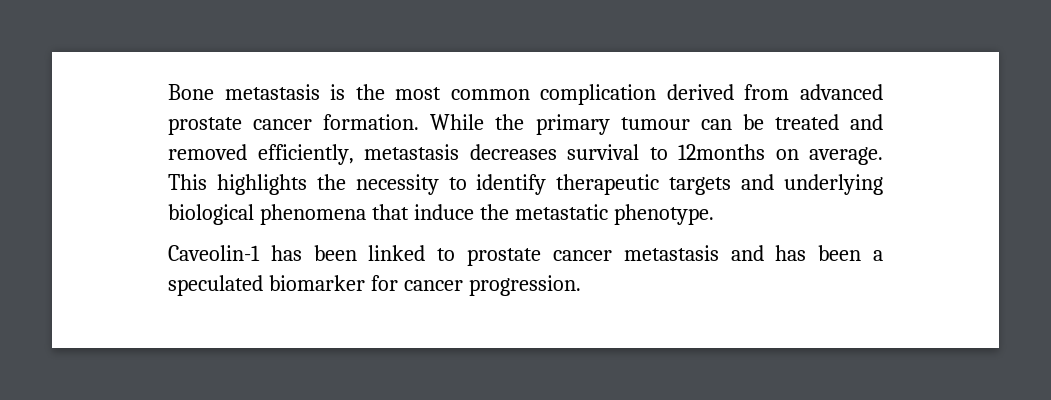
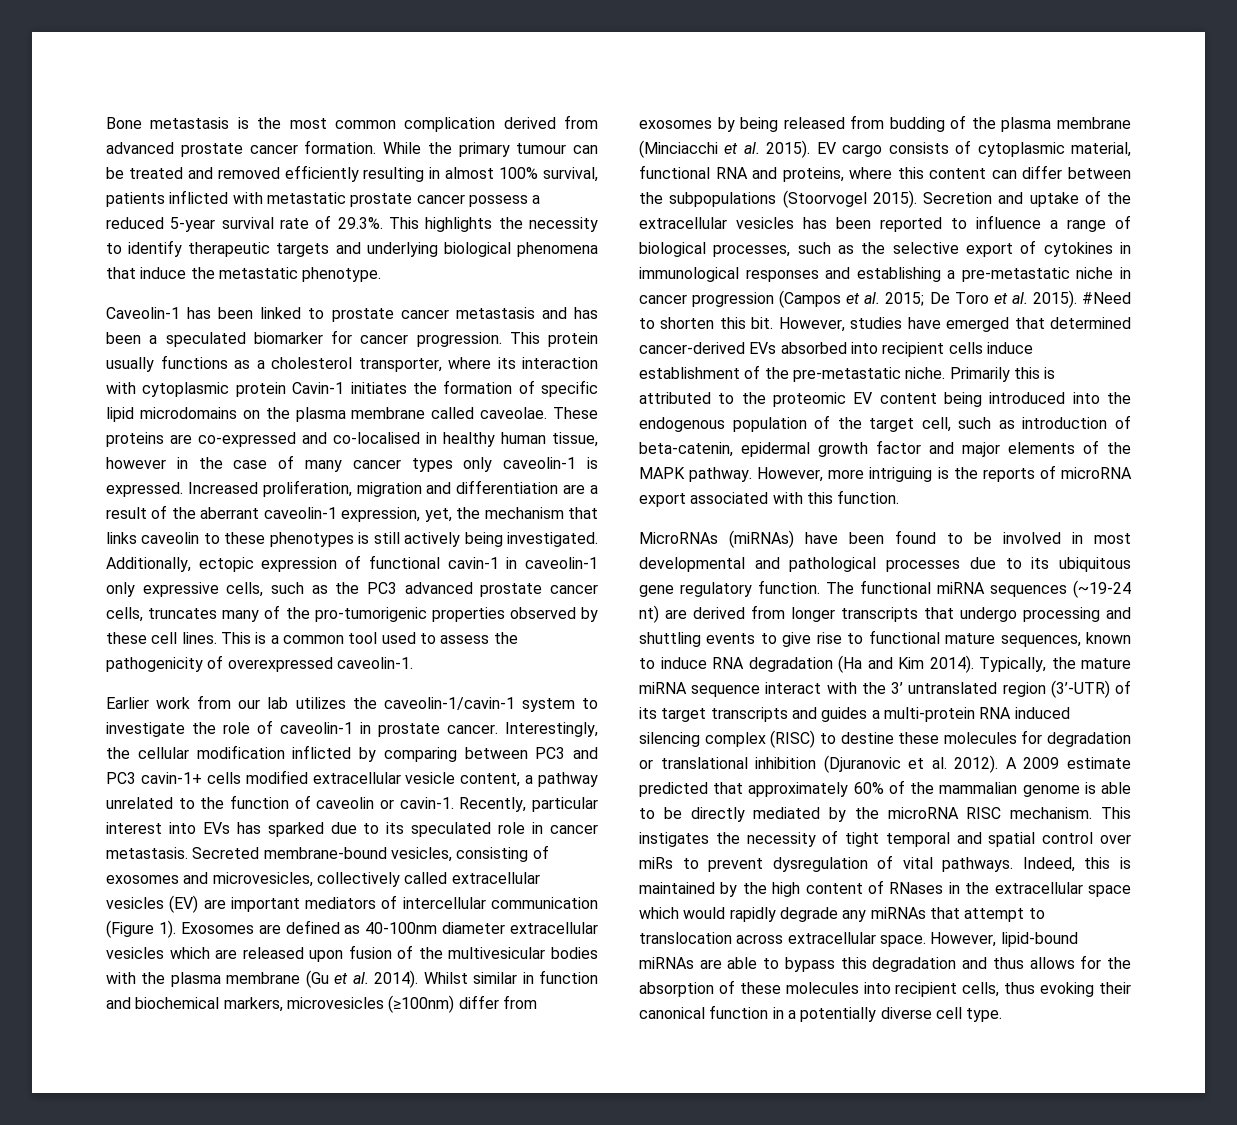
- While the primary tumour can be treated and removed efficiently, metastasis decreases survival to 12months on average. This highlights the necessity to identify therapeutic targets and underlying biological phenomena that induce the metastatic phenotype.
+ While the primary tumour can be treated and removed efficiently resulting in almost 100% survival, patients inflicted with metastatic prostate cancer possess a reduced 5-year survival rate of 29.3%. This highlights the necessity to identify therapeutic targets and underlying biological phenomena that induce the metastatic phenotype.
+ This protein usually functions as a cholesterol transporter, where its interaction with cytoplasmic protein Cavin-1 initiates the formation of specific lipid microdomains on the plasma membrane called caveolae. These proteins are co-expressed and co-localised in healthy human tissue, however in the case of many cancer types only caveolin-1 is expressed. Increased proliferation, migration and differentiation are a result of the aberrant caveolin-1 expression, yet, the mechanism that links caveolin to these phenotypes is still actively being investigated. Additionally, ectopic expression of functional cavin-1 in caveolin-1 only expressive cells, such as the PC3 advanced prostate cancer cells, truncates many of the pro-tumorigenic properties observed by these cell lines. This is a common tool used to assess the pathogenicity of overexpressed caveolin-1.
+ Earlier work from our lab utilizes the caveolin-1/cavin-1 system to investigate the role of caveolin-1 in prostate cancer. Interestingly, the cellular modification inflicted by comparing between PC3 and PC3 cavin-1+ cells modified extracellular vesicle content, a pathway unrelated to the function of caveolin or cavin-1. Recently, particular interest into EVs has sparked due to its speculated role in cancer metastasis. Secreted membrane-bound vesicles, consisting of exosomes and microvesicles, collectively called extracellular vesicles (EV) are important mediators of intercellular communication (Figure 1). Exosomes are defined as 40-100nm diameter extracellular vesicles which are released upon fusion of the multivesicular bodies with the plasma membrane (Gu et al. 2014). Whilst similar in function and biochemical markers, microvesicles (≥100nm) differ from exosomes by being released from budding of the plasma membrane (Minciacchi et al. 2015). EV cargo consists of cytoplasmic material, functional RNA and proteins, where this content can differ between the subpopulations (Stoorvogel 2015). Secretion and uptake of the extracellular vesicles has been reported to influence a range of biological processes, such as the selective export of cytokines in immunological responses and establishing a pre-metastatic niche in cancer progression (Campos et al. 2015; De Toro et al. 2015). #Need to shorten this bit. However, studies have emerged that determined cancer-derived EVs absorbed into recipient cells induce establishment of the pre-metastatic niche. Primarily this is attributed to the proteomic EV content being introduced into the endogenous population of the target cell, such as introduction of beta-catenin, epidermal growth factor and major elements of the MAPK pathway. However, more intriguing is the reports of microRNA export associated with this function.
+ MicroRNAs (miRNAs) have been found to be involved in most developmental and pathological processes due to its ubiquitous gene regulatory function. The functional miRNA sequences (~19-24 nt) are derived from longer transcripts that undergo processing and shuttling events to give rise to functional mature sequences, known to induce RNA degradation (Ha and Kim 2014). Typically, the mature miRNA sequence interact with the 3’ untranslated region (3’-UTR) of its target transcripts and guides a multi-protein RNA induced silencing complex (RISC) to destine these molecules for degradation or translational inhibition (Djuranovic et al. 2012). A 2009 estimate predicted that approximately 60% of the mammalian genome is able to be directly mediated by the microRNA RISC mechanism. This instigates the necessity of tight temporal and spatial control over miRs to prevent dysregulation of vital pathways. Indeed, this is maintained by the high content of RNases in the extracellular space which would rapidly degrade any miRNAs that attempt to translocation across extracellular space. However, lipid-bound miRNAs are able to bypass this degradation and thus allows for the absorption of these molecules into recipient cells, thus evoking their canonical function in a potentially diverse cell type.

